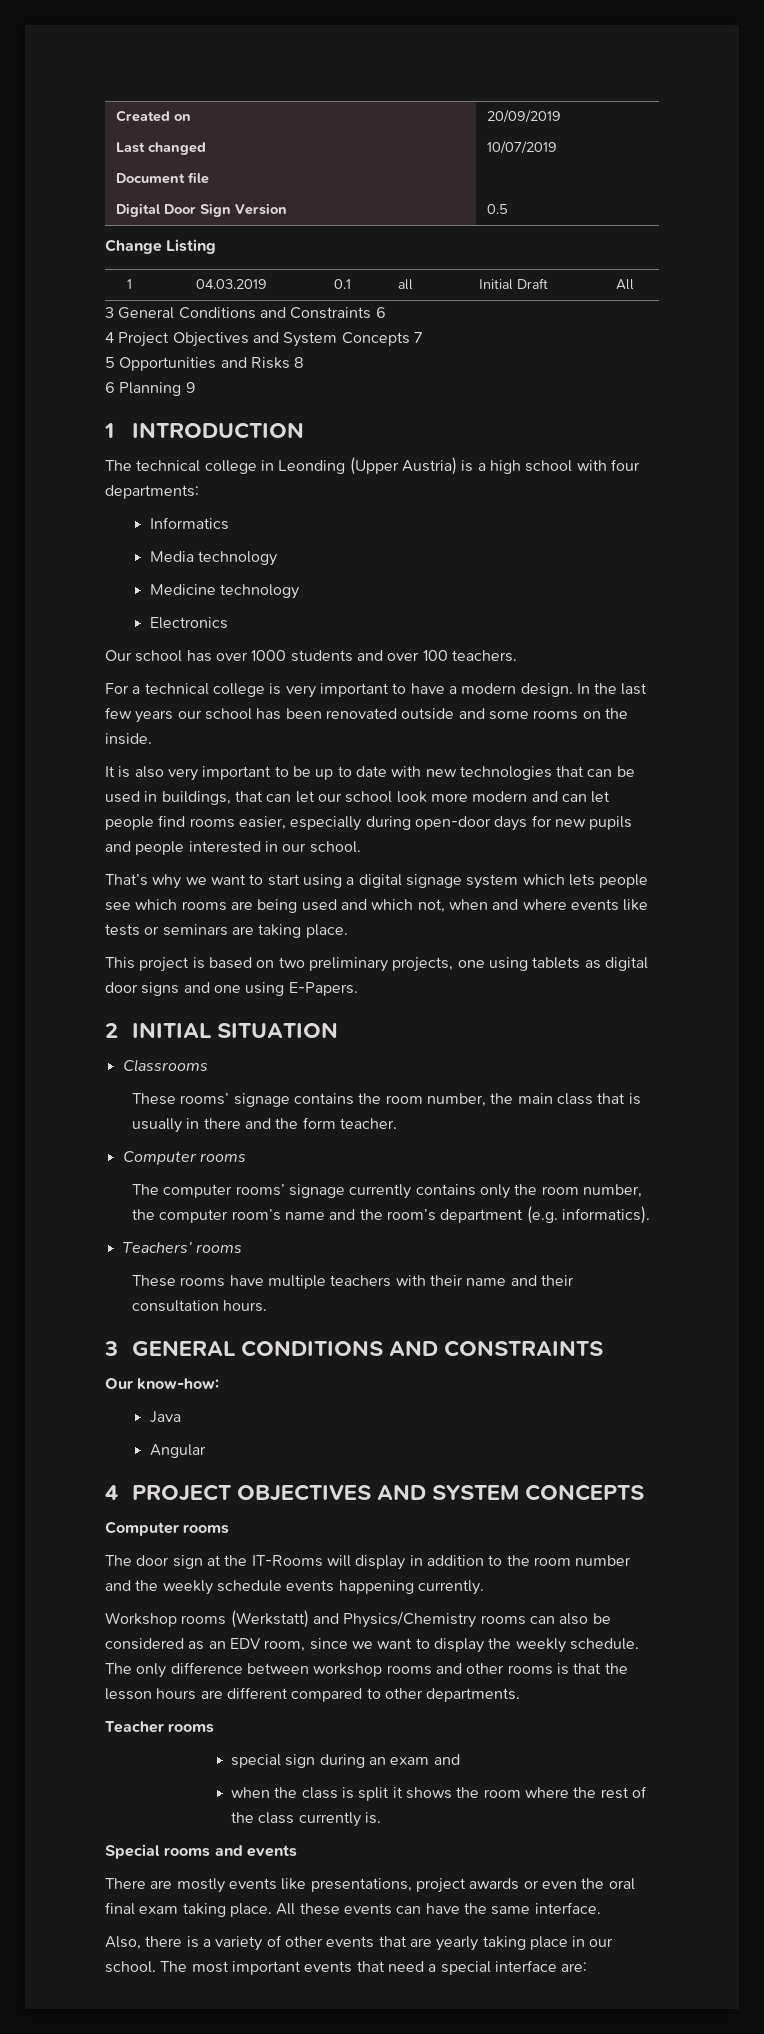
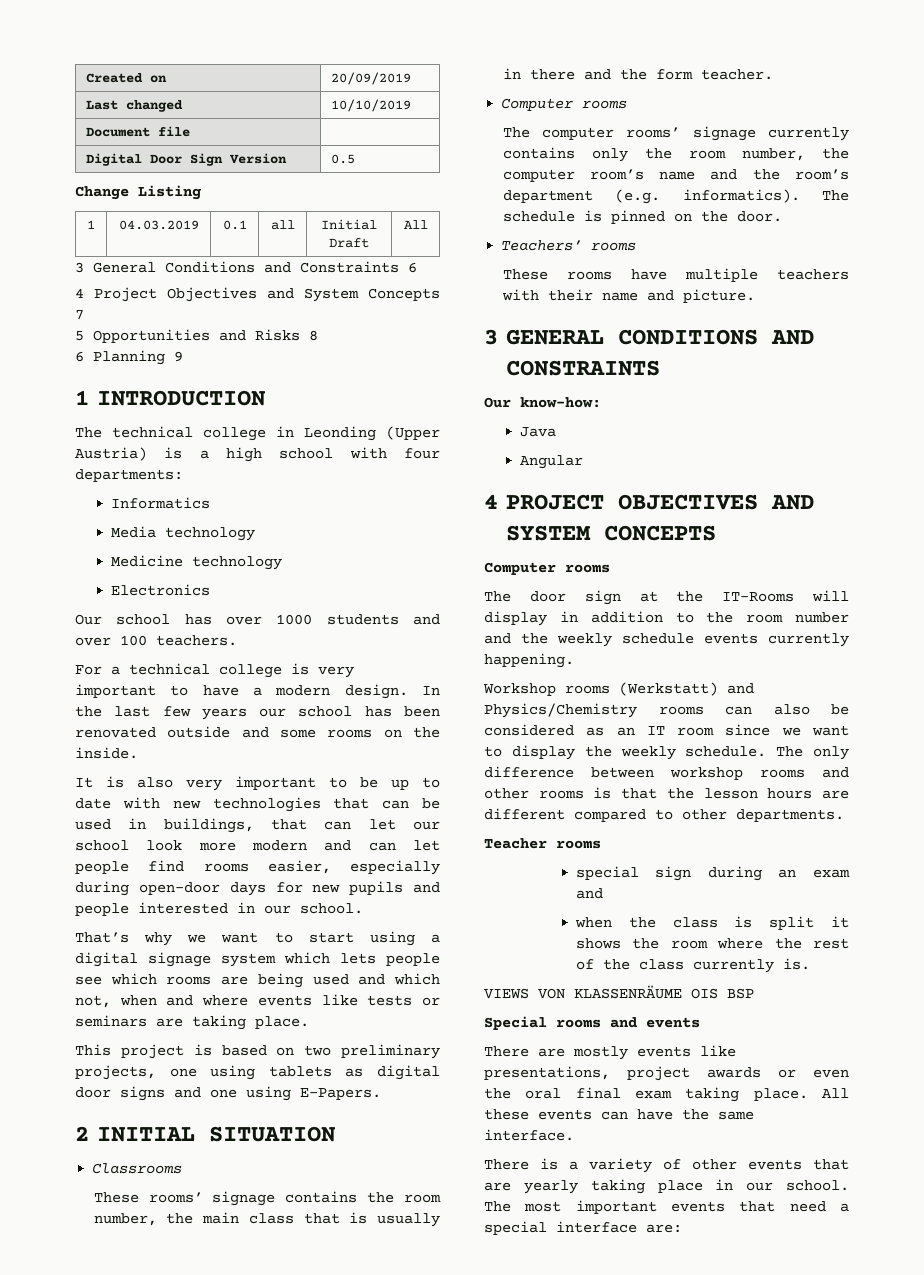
- Last changed | 10/07/2019
+ Last changed | 10/10/2019
+ The schedule is pinned on the door.
- These rooms have multiple teachers with their name and their consultation hours.
+ These rooms have multiple teachers with their name and picture.
- The door sign at the IT-Rooms will display in addition to the room number and the weekly schedule events happening currently.
+ The door sign at the IT-Rooms will display in addition to the room number and the weekly schedule events currently happening.
- Workshop rooms (Werkstatt) and Physics/Chemistry rooms can also be considered as an EDV room, since we want to display the weekly schedule.
+ Workshop rooms (Werkstatt) and Physics/Chemistry rooms can also be considered as an IT room since we want to display the weekly schedule.
+ VIEWS VON KLASSENRÄUME OIS BSP
- Also, there is a variety of other events that are yearly taking place in our school.
+ There is a variety of other events that are yearly taking place in our school.

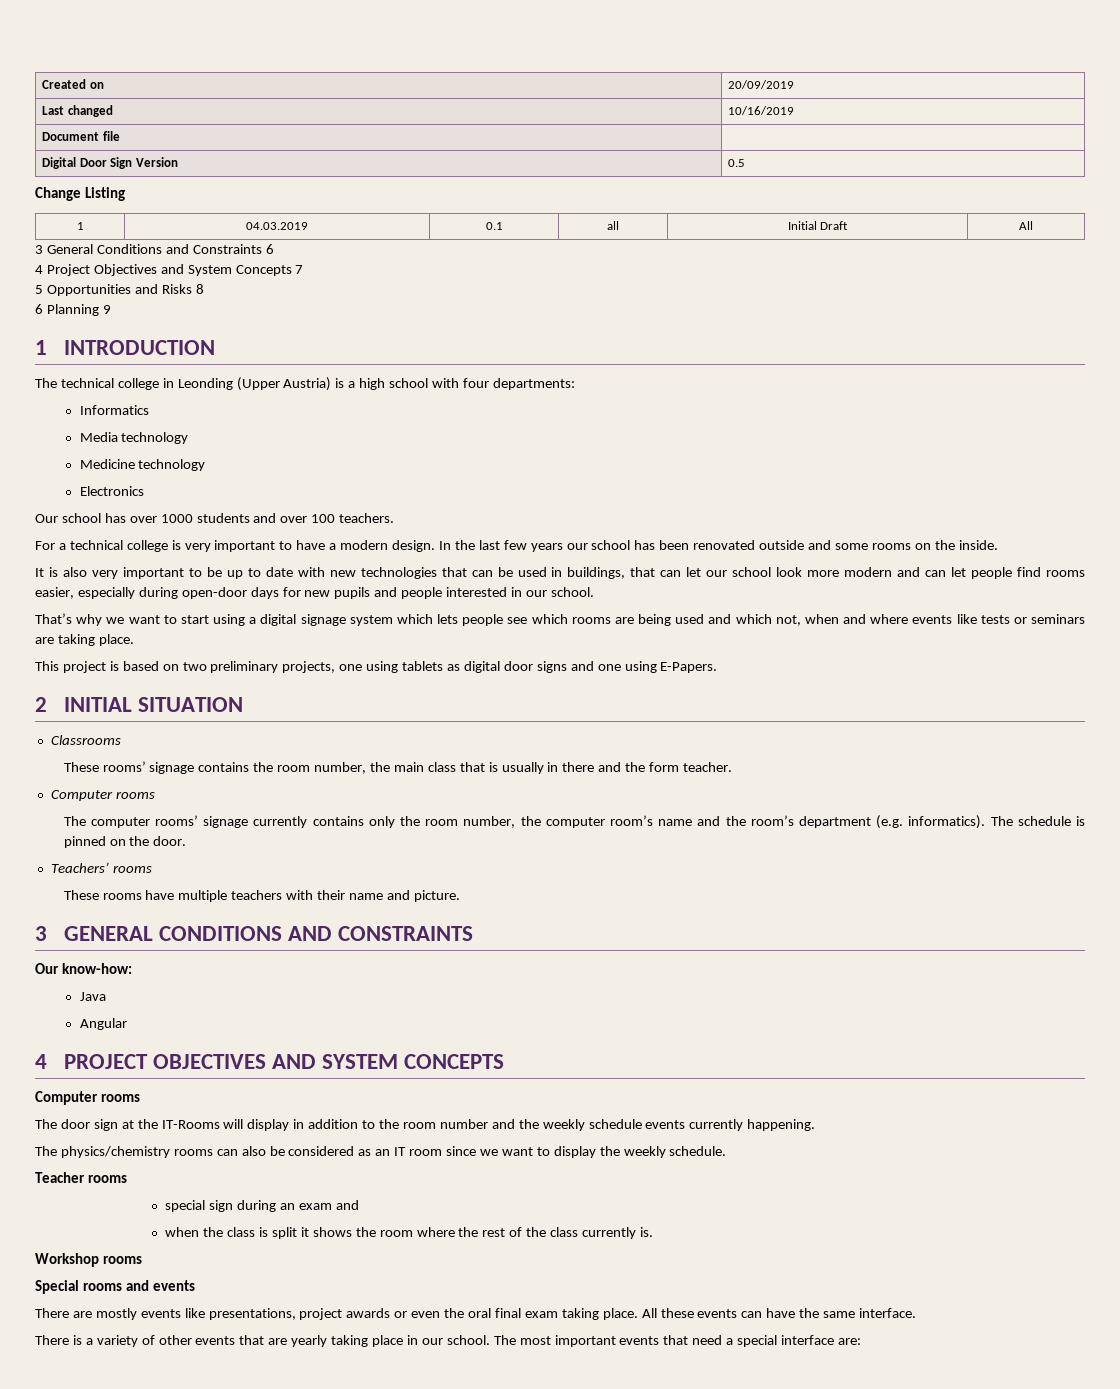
- Last changed | 10/10/2019
+ Last changed | 10/16/2019
- Workshop rooms (Werkstatt) and Physics/Chemistry rooms can also be considered as an IT room since we want to display the weekly schedule. The only difference between workshop rooms and other rooms is that the lesson hours are different compared to other departments.
+ The physics/chemistry rooms can also be considered as an IT room since we want to display the weekly schedule.
- VIEWS VON KLASSENRÄUME OIS BSP
+ Workshop rooms

